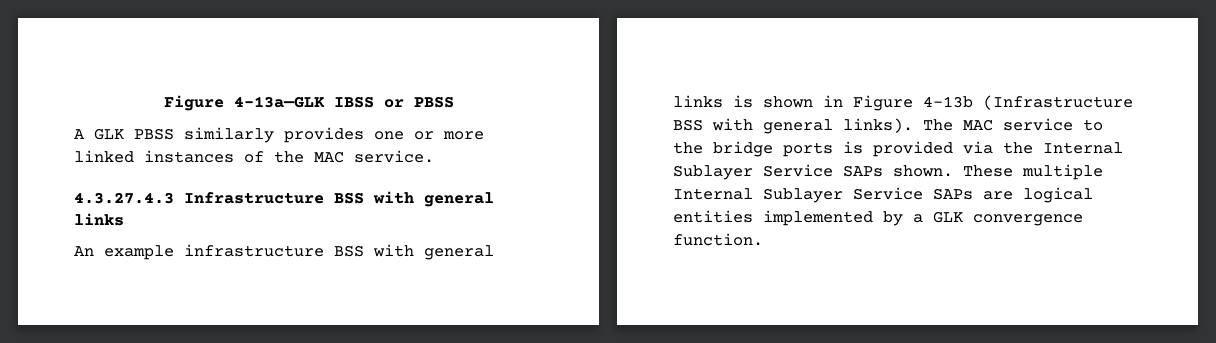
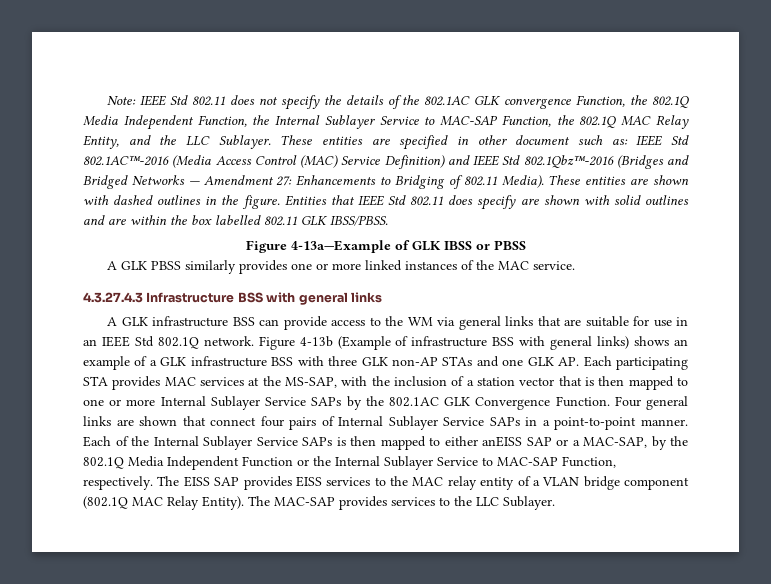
- Figure 4-13a—GLK IBSS or PBSS
+ Note: IEEE Std 802.11 does not specify the details of the 802.1AC GLK convergence Function, the 802.1Q Media Independent Function, the Internal Sublayer Service to MAC-SAP Function, the 802.1Q MAC Relay Entity, and the LLC Sublayer. These entities are specified in other document such as: IEEE Std 802.1AC™-2016 (Media Access Control (MAC) Service Definition) and IEEE Std 802.1Qbz™-2016 (Bridges and Bridged Networks — Amendment 27: Enhancements to Bridging of 802.11 Media). These entities are shown with dashed outlines in the figure. Entities that IEEE Std 802.11 does specify are shown with solid outlines and are within the box labelled 802.11 GLK IBSS/PBSS.
+ Figure 4-13a—Example of GLK IBSS or PBSS
- An example infrastructure BSS with general links is shown in Figure 4-13b (Infrastructure BSS with general links). The MAC service to the bridge ports is provided via the Internal Sublayer Service SAPs shown. These multiple Internal Sublayer Service SAPs are logical entities implemented by a GLK convergence function.
+ A GLK infrastructure BSS can provide access to the WM via general links that are suitable for use in an IEEE Std 802.1Q network. Figure 4-13b (Example of infrastructure BSS with general links) shows an example of a GLK infrastructure BSS with three GLK non-AP STAs and one GLK AP. Each participating STA provides MAC services at the MS-SAP, with the inclusion of a station vector that is then mapped to one or more Internal Sublayer Service SAPs by the 802.1AC GLK Convergence Function. Four general links are shown that connect four pairs of Internal Sublayer Service SAPs in a point-to-point manner. Each of the Internal Sublayer Service SAPs is then mapped to either anEISS SAP or a MAC-SAP, by the 802.1Q Media Independent Function or the Internal Sublayer Service to MAC-SAP Function, respectively. The EISS SAP provides EISS services to the MAC relay entity of a VLAN bridge component (802.1Q MAC Relay Entity). The MAC-SAP provides services to the LLC Sublayer.

